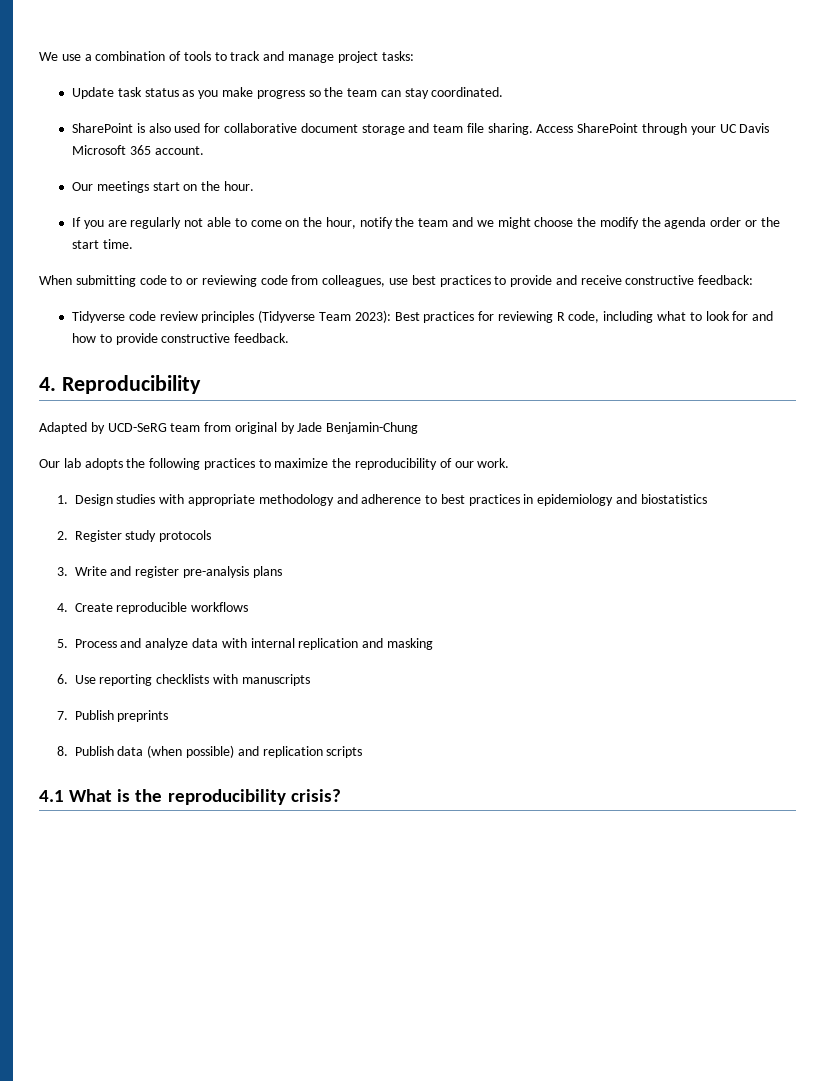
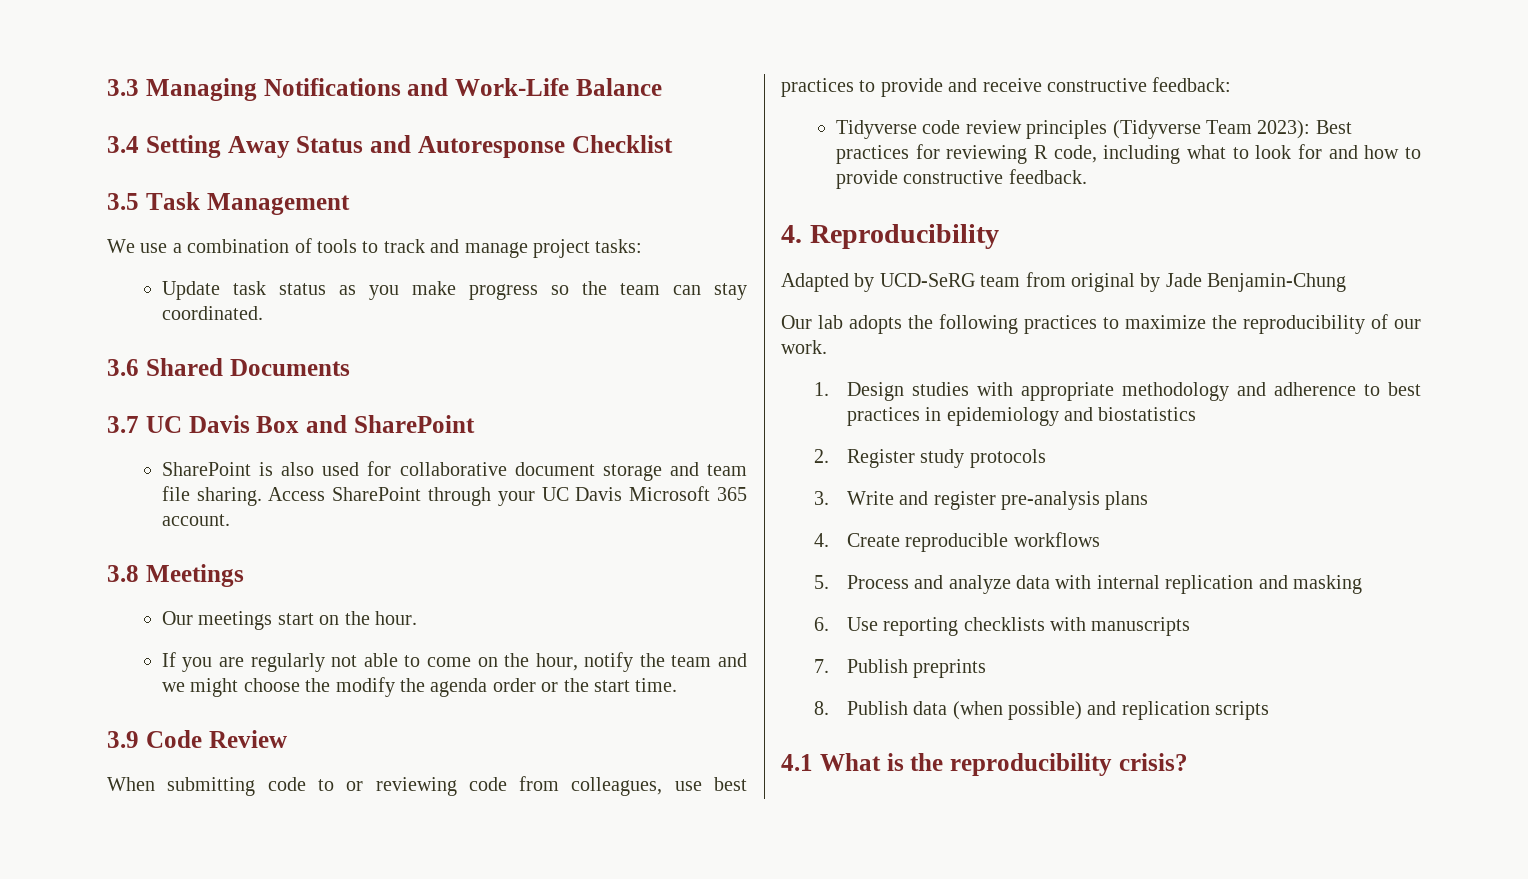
+ 3.3 Managing Notifications and Work-Life Balance
+ 3.4 Setting Away Status and Autoresponse Checklist
+ 3.5 Task Management
+ 3.6 Shared Documents
+ 3.7 UC Davis Box and SharePoint
+ 3.8 Meetings
+ 3.9 Code Review

